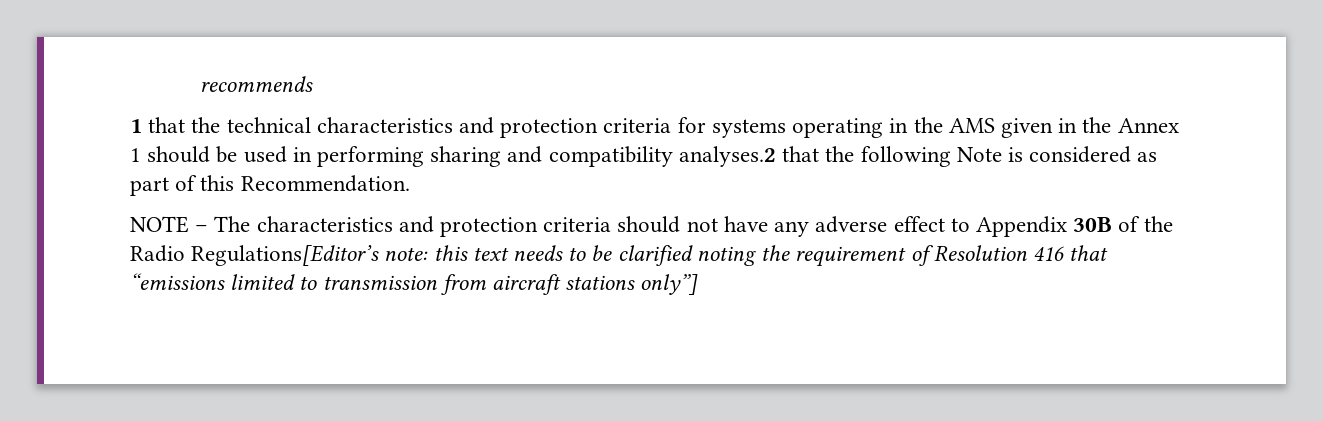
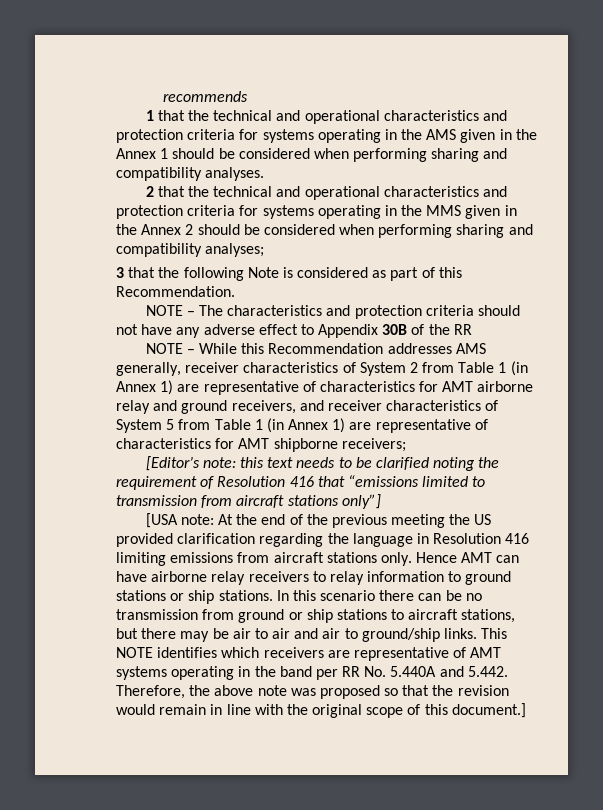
- 1 that the technical characteristics and protection criteria for systems operating in the AMS given in the Annex 1 should be used in performing sharing and compatibility analyses.2 that the following Note is considered as part of this Recommendation.
+ 1 that the technical and operational characteristics and protection criteria for systems operating in the AMS given in the Annex 1 should be considered when performing sharing and compatibility analyses.
+ 2 that the technical and operational characteristics and protection criteria for systems operating in the MMS given in the Annex 2 should be considered when performing sharing and compatibility analyses;
+ 3 that the following Note is considered as part of this Recommendation.
- NOTE – The characteristics and protection criteria should not have any adverse effect to Appendix 30B of the Radio Regulations[Editor’s note: this text needs to be clarified noting the requirement of Resolution 416 that “emissions limited to transmission from aircraft stations only”]
+ NOTE – The characteristics and protection criteria should not have any adverse effect to Appendix 30B of the RR
+ NOTE – While this Recommendation addresses AMS generally, receiver characteristics of System 2 from Table 1 (in Annex 1) are representative of characteristics for AMT airborne relay and ground receivers, and receiver characteristics of System 5 from Table 1 (in Annex 1) are representative of characteristics for AMT shipborne receivers;
+ [Editor’s note: this text needs to be clarified noting the requirement of Resolution 416 that “emissions limited to transmission from aircraft stations only”]
+ [USA note: At the end of the previous meeting the US provided clarification regarding the language in Resolution 416 limiting emissions from aircraft stations only. Hence AMT can have airborne relay receivers to relay information to ground stations or ship stations. In this scenario there can be no transmission from ground or ship stations to aircraft stations, but there may be air to air and air to ground/ship links. This NOTE identifies which receivers are representative of AMT systems operating in the band per RR No. 5.440A and 5.442. Therefore, the above note was proposed so that the revision would remain in line with the original scope of this document.]

